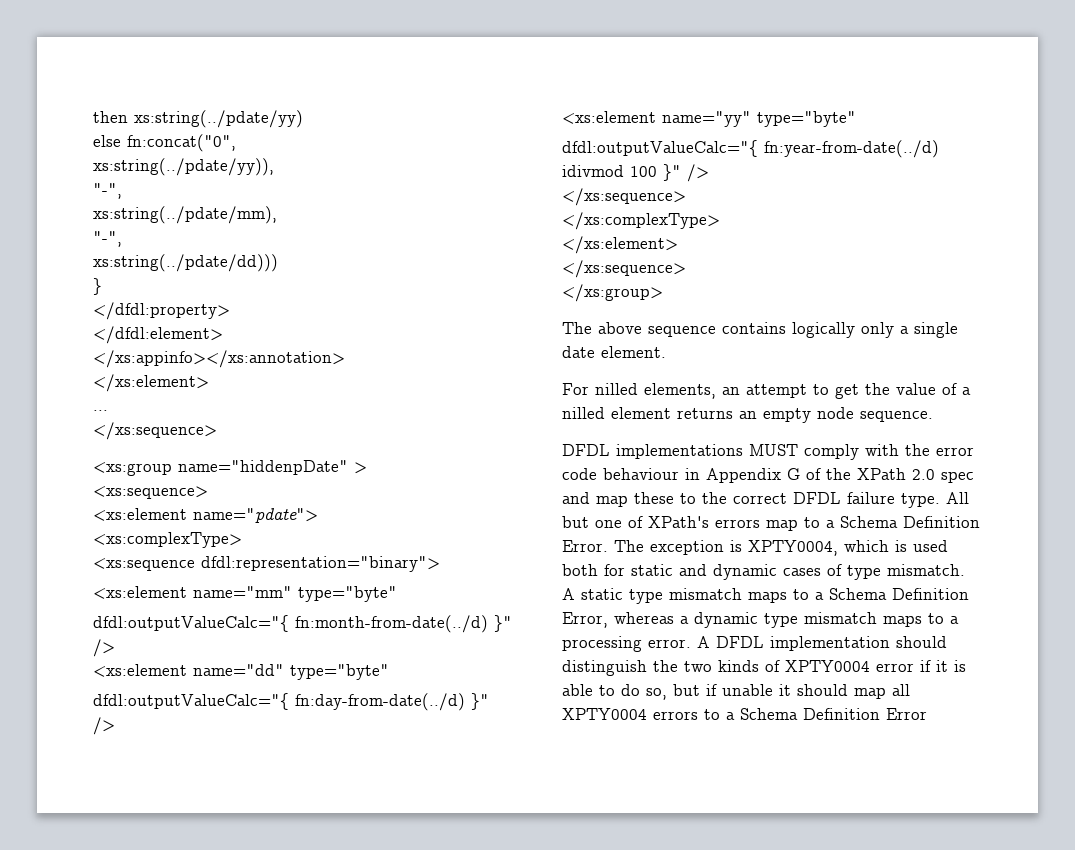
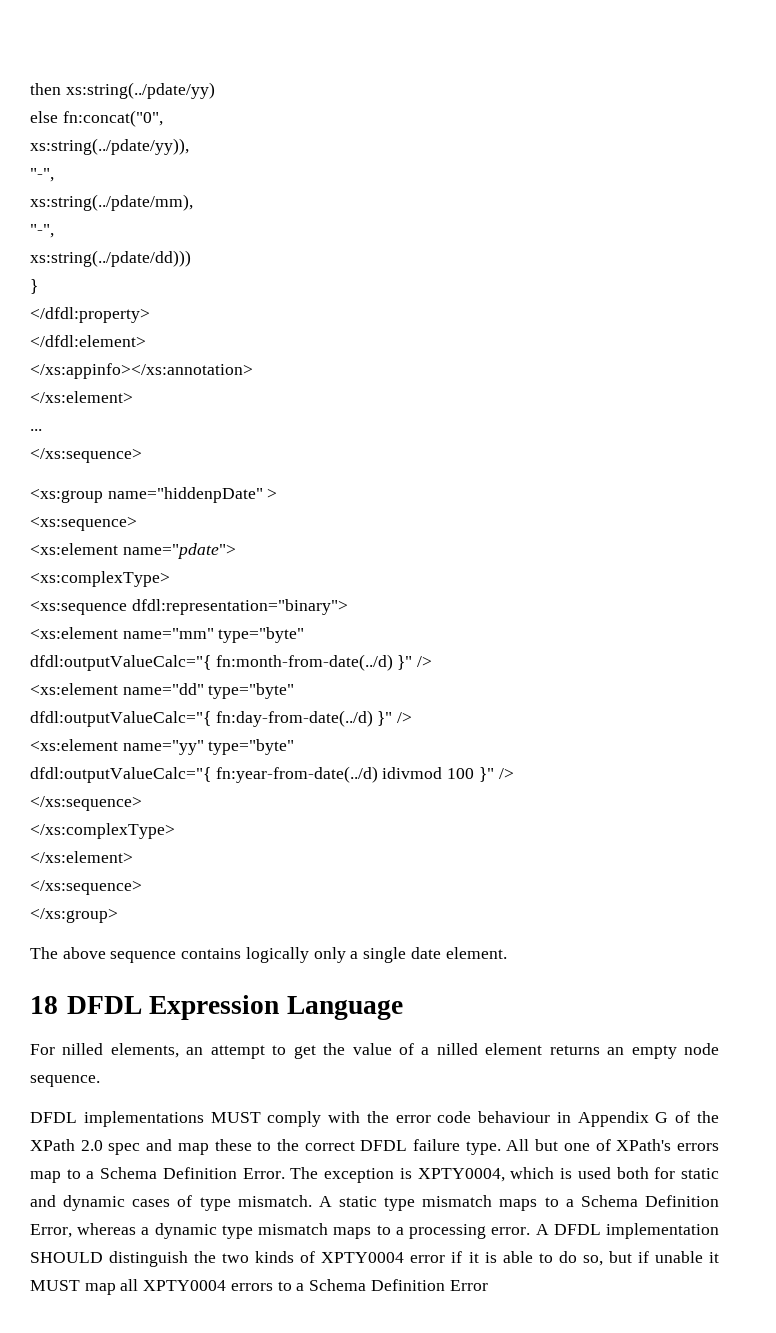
+ 18 DFDL Expression Language
- A DFDL implementation should distinguish the two kinds of XPTY0004 error if it is able to do so, but if unable it should map all XPTY0004 errors to a Schema Definition Error
+ A DFDL implementation SHOULD distinguish the two kinds of XPTY0004 error if it is able to do so, but if unable it MUST map all XPTY0004 errors to a Schema Definition Error

